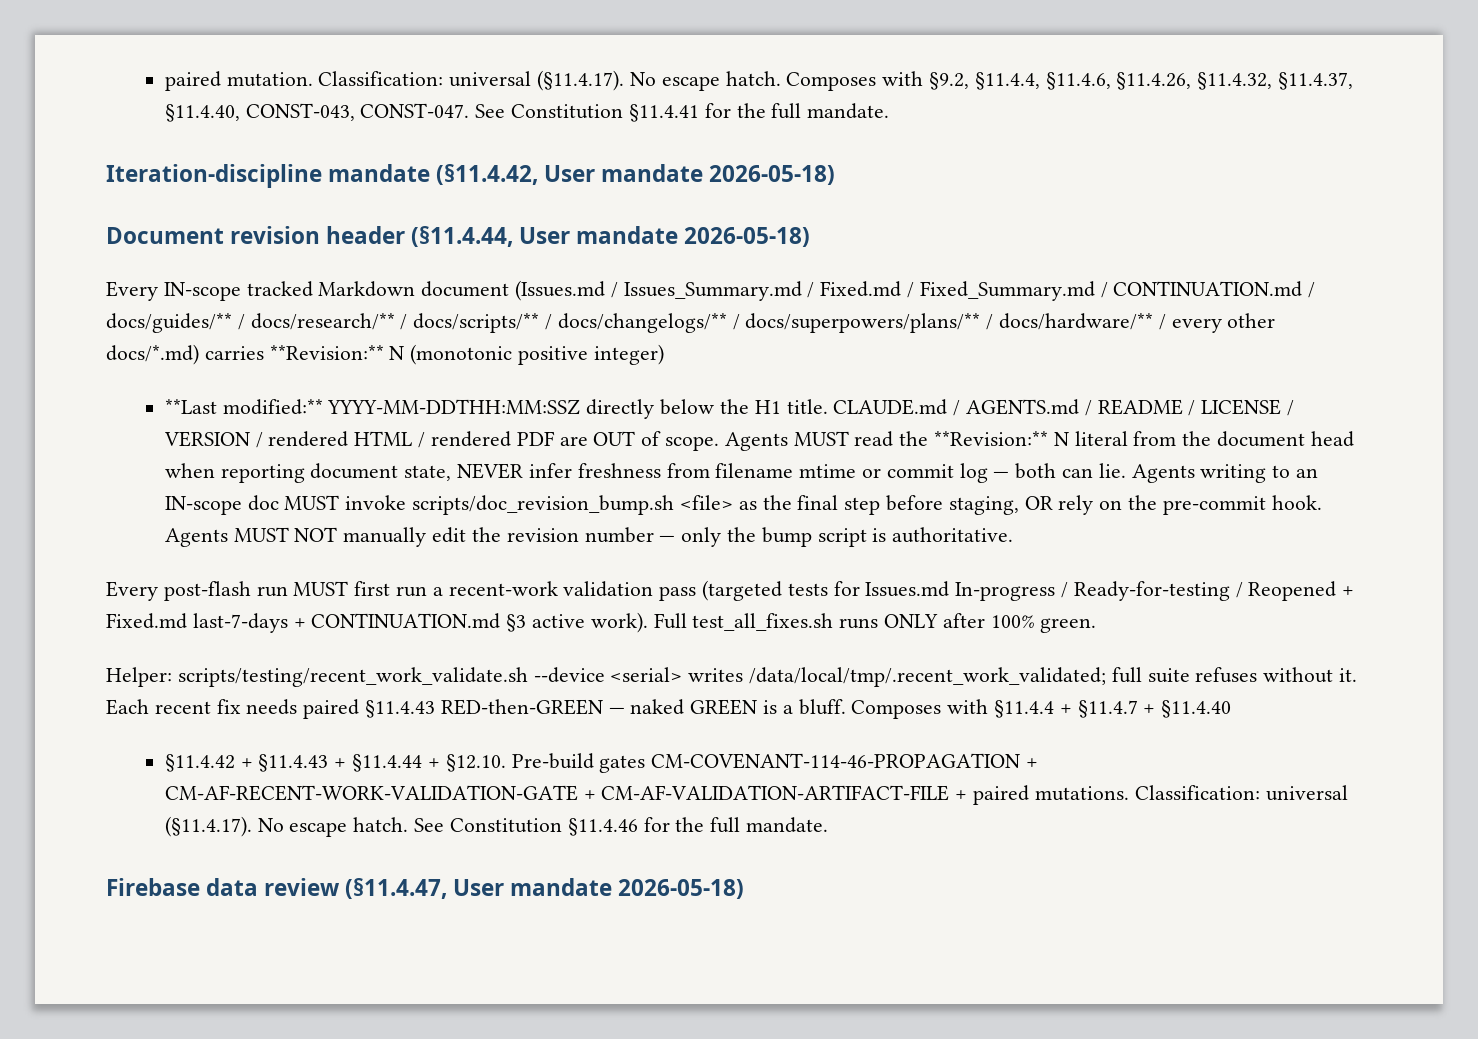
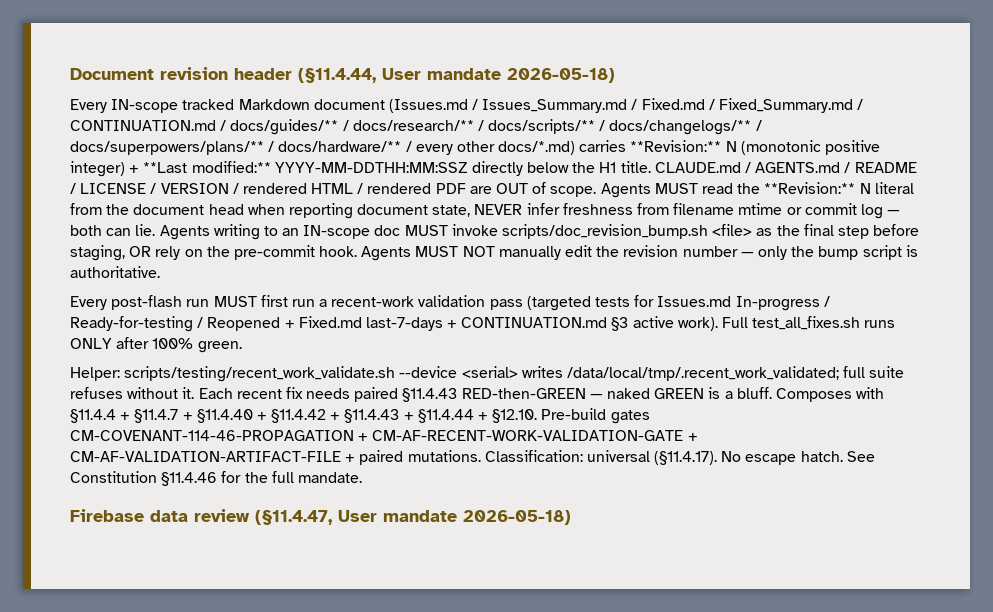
- paired mutation. Classification: universal (§11.4.17). No escape hatch. Composes with §9.2, §11.4.4, §11.4.6, §11.4.26, §11.4.32, §11.4.37, §11.4.40, CONST-043, CONST-047. See Constitution §11.4.41 for the full mandate.
- Iteration-discipline mandate (§11.4.42, User mandate 2026-05-18)
- Every IN-scope tracked Markdown document (Issues.md / Issues_Summary.md / Fixed.md / Fixed_Summary.md / CONTINUATION.md / docs/guides/** / docs/research/** / docs/scripts/** / docs/changelogs/** / docs/superpowers/plans/** / docs/hardware/** / every other docs/*.md) carries **Revision:** N (monotonic positive integer)
- **Last modified:** YYYY-MM-DDTHH:MM:SSZ directly below the H1 title.
+ Every IN-scope tracked Markdown document (Issues.md / Issues_Summary.md / Fixed.md / Fixed_Summary.md / CONTINUATION.md / docs/guides/** / docs/research/** / docs/scripts/** / docs/changelogs/** / docs/superpowers/plans/** / docs/hardware/** / every other docs/*.md) carries **Revision:** N (monotonic positive integer) + **Last modified:** YYYY-MM-DDTHH:MM:SSZ directly below the H1 title.
- Composes with §11.4.4 + §11.4.7 + §11.4.40
- §11.4.42 + §11.4.43 + §11.4.44 + §12.10. Pre-build gates CM-COVENANT-114-46-PROPAGATION + CM-AF-RECENT-WORK-VALIDATION-GATE + CM-AF-VALIDATION-ARTIFACT-FILE + paired mutations.
+ Composes with §11.4.4 + §11.4.7 + §11.4.40 + §11.4.42 + §11.4.43 + §11.4.44 + §12.10. Pre-build gates CM-COVENANT-114-46-PROPAGATION + CM-AF-RECENT-WORK-VALIDATION-GATE + CM-AF-VALIDATION-ARTIFACT-FILE + paired mutations.

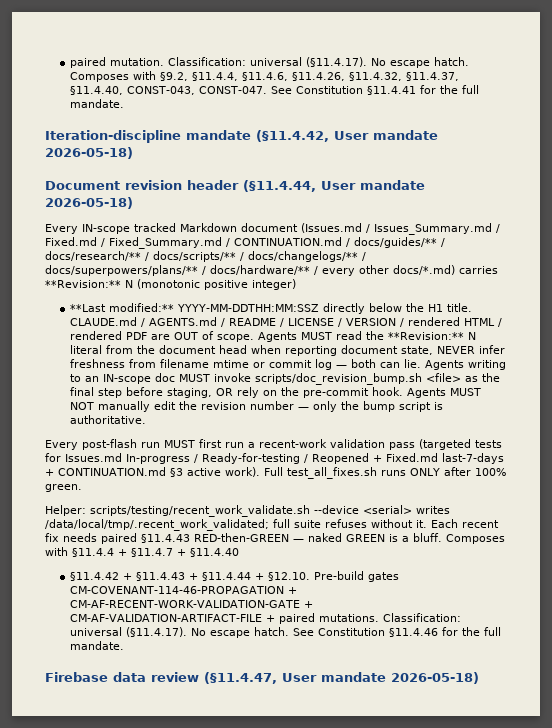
+ paired mutation. Classification: universal (§11.4.17). No escape hatch. Composes with §9.2, §11.4.4, §11.4.6, §11.4.26, §11.4.32, §11.4.37, §11.4.40, CONST-043, CONST-047. See Constitution §11.4.41 for the full mandate.
+ Iteration-discipline mandate (§11.4.42, User mandate 2026-05-18)
- Every IN-scope tracked Markdown document (Issues.md / Issues_Summary.md / Fixed.md / Fixed_Summary.md / CONTINUATION.md / docs/guides/** / docs/research/** / docs/scripts/** / docs/changelogs/** / docs/superpowers/plans/** / docs/hardware/** / every other docs/*.md) carries **Revision:** N (monotonic positive integer) + **Last modified:** YYYY-MM-DDTHH:MM:SSZ directly below the H1 title.
+ Every IN-scope tracked Markdown document (Issues.md / Issues_Summary.md / Fixed.md / Fixed_Summary.md / CONTINUATION.md / docs/guides/** / docs/research/** / docs/scripts/** / docs/changelogs/** / docs/superpowers/plans/** / docs/hardware/** / every other docs/*.md) carries **Revision:** N (monotonic positive integer)
+ **Last modified:** YYYY-MM-DDTHH:MM:SSZ directly below the H1 title.
- Composes with §11.4.4 + §11.4.7 + §11.4.40 + §11.4.42 + §11.4.43 + §11.4.44 + §12.10. Pre-build gates CM-COVENANT-114-46-PROPAGATION + CM-AF-RECENT-WORK-VALIDATION-GATE + CM-AF-VALIDATION-ARTIFACT-FILE + paired mutations.
+ Composes with §11.4.4 + §11.4.7 + §11.4.40
+ §11.4.42 + §11.4.43 + §11.4.44 + §12.10. Pre-build gates CM-COVENANT-114-46-PROPAGATION + CM-AF-RECENT-WORK-VALIDATION-GATE + CM-AF-VALIDATION-ARTIFACT-FILE + paired mutations.

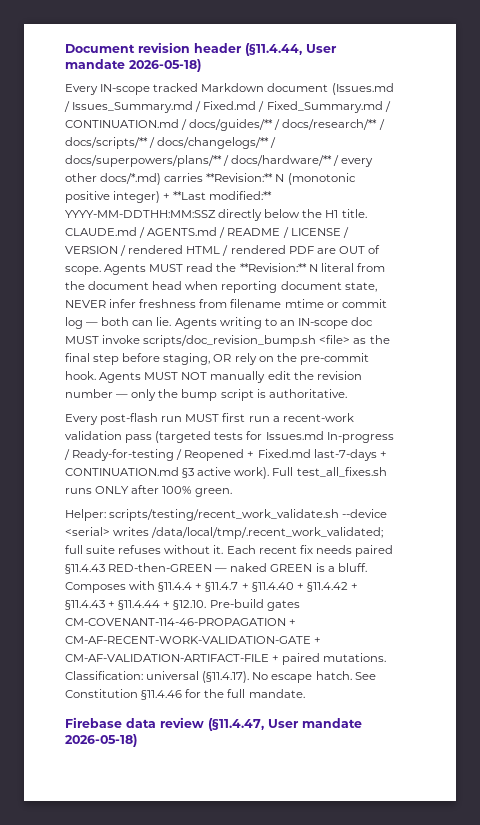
- paired mutation. Classification: universal (§11.4.17). No escape hatch. Composes with §9.2, §11.4.4, §11.4.6, §11.4.26, §11.4.32, §11.4.37, §11.4.40, CONST-043, CONST-047. See Constitution §11.4.41 for the full mandate.
- Iteration-discipline mandate (§11.4.42, User mandate 2026-05-18)
- Every IN-scope tracked Markdown document (Issues.md / Issues_Summary.md / Fixed.md / Fixed_Summary.md / CONTINUATION.md / docs/guides/** / docs/research/** / docs/scripts/** / docs/changelogs/** / docs/superpowers/plans/** / docs/hardware/** / every other docs/*.md) carries **Revision:** N (monotonic positive integer)
- **Last modified:** YYYY-MM-DDTHH:MM:SSZ directly below the H1 title.
+ Every IN-scope tracked Markdown document (Issues.md / Issues_Summary.md / Fixed.md / Fixed_Summary.md / CONTINUATION.md / docs/guides/** / docs/research/** / docs/scripts/** / docs/changelogs/** / docs/superpowers/plans/** / docs/hardware/** / every other docs/*.md) carries **Revision:** N (monotonic positive integer) + **Last modified:** YYYY-MM-DDTHH:MM:SSZ directly below the H1 title.
- Composes with §11.4.4 + §11.4.7 + §11.4.40
- §11.4.42 + §11.4.43 + §11.4.44 + §12.10. Pre-build gates CM-COVENANT-114-46-PROPAGATION + CM-AF-RECENT-WORK-VALIDATION-GATE + CM-AF-VALIDATION-ARTIFACT-FILE + paired mutations.
+ Composes with §11.4.4 + §11.4.7 + §11.4.40 + §11.4.42 + §11.4.43 + §11.4.44 + §12.10. Pre-build gates CM-COVENANT-114-46-PROPAGATION + CM-AF-RECENT-WORK-VALIDATION-GATE + CM-AF-VALIDATION-ARTIFACT-FILE + paired mutations.

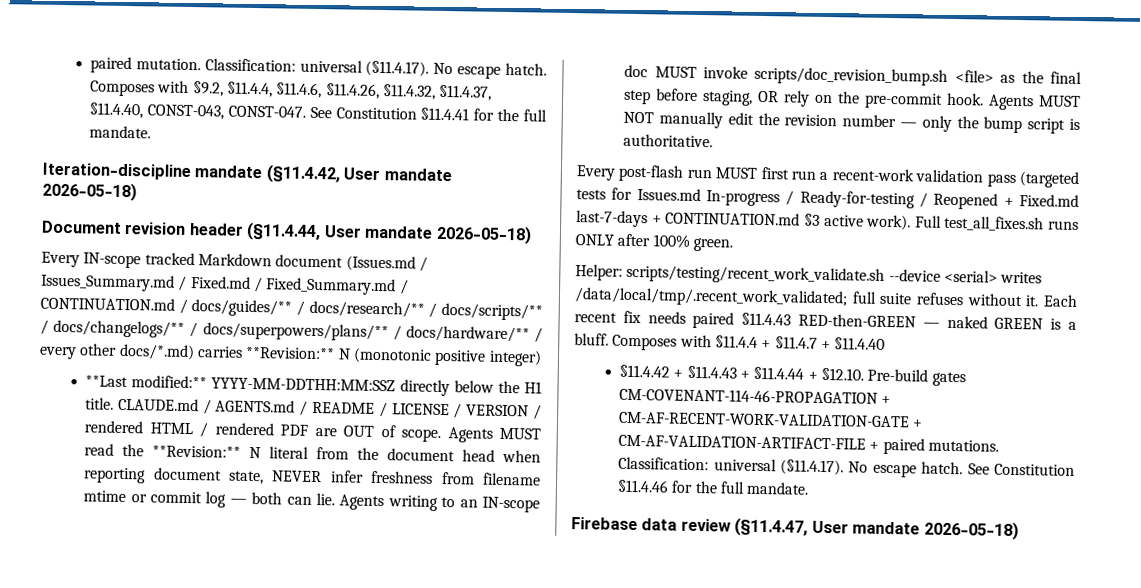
+ paired mutation. Classification: universal (§11.4.17). No escape hatch. Composes with §9.2, §11.4.4, §11.4.6, §11.4.26, §11.4.32, §11.4.37, §11.4.40, CONST-043, CONST-047. See Constitution §11.4.41 for the full mandate.
+ Iteration-discipline mandate (§11.4.42, User mandate 2026-05-18)
- Every IN-scope tracked Markdown document (Issues.md / Issues_Summary.md / Fixed.md / Fixed_Summary.md / CONTINUATION.md / docs/guides/** / docs/research/** / docs/scripts/** / docs/changelogs/** / docs/superpowers/plans/** / docs/hardware/** / every other docs/*.md) carries **Revision:** N (monotonic positive integer) + **Last modified:** YYYY-MM-DDTHH:MM:SSZ directly below the H1 title.
+ Every IN-scope tracked Markdown document (Issues.md / Issues_Summary.md / Fixed.md / Fixed_Summary.md / CONTINUATION.md / docs/guides/** / docs/research/** / docs/scripts/** / docs/changelogs/** / docs/superpowers/plans/** / docs/hardware/** / every other docs/*.md) carries **Revision:** N (monotonic positive integer)
+ **Last modified:** YYYY-MM-DDTHH:MM:SSZ directly below the H1 title.
- Composes with §11.4.4 + §11.4.7 + §11.4.40 + §11.4.42 + §11.4.43 + §11.4.44 + §12.10. Pre-build gates CM-COVENANT-114-46-PROPAGATION + CM-AF-RECENT-WORK-VALIDATION-GATE + CM-AF-VALIDATION-ARTIFACT-FILE + paired mutations.
+ Composes with §11.4.4 + §11.4.7 + §11.4.40
+ §11.4.42 + §11.4.43 + §11.4.44 + §12.10. Pre-build gates CM-COVENANT-114-46-PROPAGATION + CM-AF-RECENT-WORK-VALIDATION-GATE + CM-AF-VALIDATION-ARTIFACT-FILE + paired mutations.

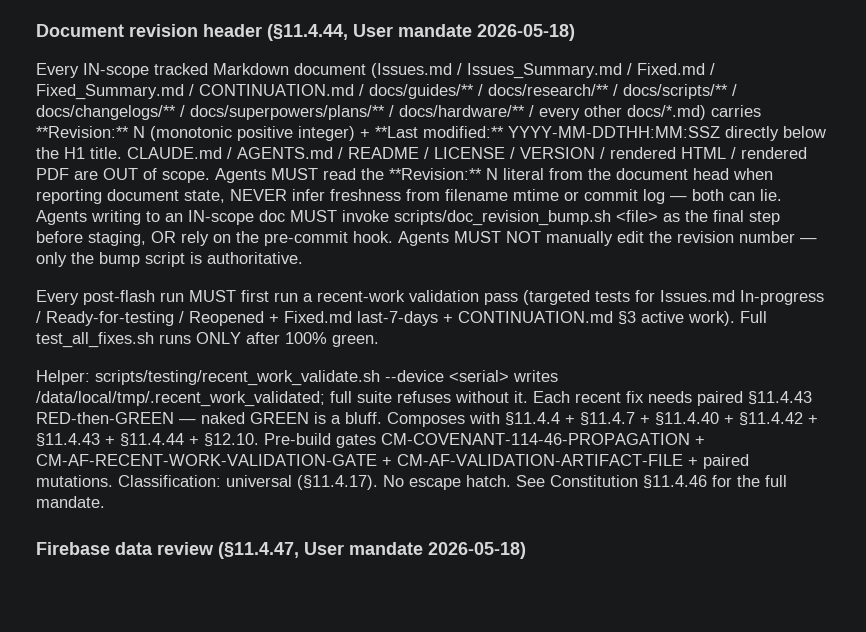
- paired mutation. Classification: universal (§11.4.17). No escape hatch. Composes with §9.2, §11.4.4, §11.4.6, §11.4.26, §11.4.32, §11.4.37, §11.4.40, CONST-043, CONST-047. See Constitution §11.4.41 for the full mandate.
- Iteration-discipline mandate (§11.4.42, User mandate 2026-05-18)
- Every IN-scope tracked Markdown document (Issues.md / Issues_Summary.md / Fixed.md / Fixed_Summary.md / CONTINUATION.md / docs/guides/** / docs/research/** / docs/scripts/** / docs/changelogs/** / docs/superpowers/plans/** / docs/hardware/** / every other docs/*.md) carries **Revision:** N (monotonic positive integer)
- **Last modified:** YYYY-MM-DDTHH:MM:SSZ directly below the H1 title.
+ Every IN-scope tracked Markdown document (Issues.md / Issues_Summary.md / Fixed.md / Fixed_Summary.md / CONTINUATION.md / docs/guides/** / docs/research/** / docs/scripts/** / docs/changelogs/** / docs/superpowers/plans/** / docs/hardware/** / every other docs/*.md) carries **Revision:** N (monotonic positive integer) + **Last modified:** YYYY-MM-DDTHH:MM:SSZ directly below the H1 title.
- Composes with §11.4.4 + §11.4.7 + §11.4.40
- §11.4.42 + §11.4.43 + §11.4.44 + §12.10. Pre-build gates CM-COVENANT-114-46-PROPAGATION + CM-AF-RECENT-WORK-VALIDATION-GATE + CM-AF-VALIDATION-ARTIFACT-FILE + paired mutations.
+ Composes with §11.4.4 + §11.4.7 + §11.4.40 + §11.4.42 + §11.4.43 + §11.4.44 + §12.10. Pre-build gates CM-COVENANT-114-46-PROPAGATION + CM-AF-RECENT-WORK-VALIDATION-GATE + CM-AF-VALIDATION-ARTIFACT-FILE + paired mutations.

